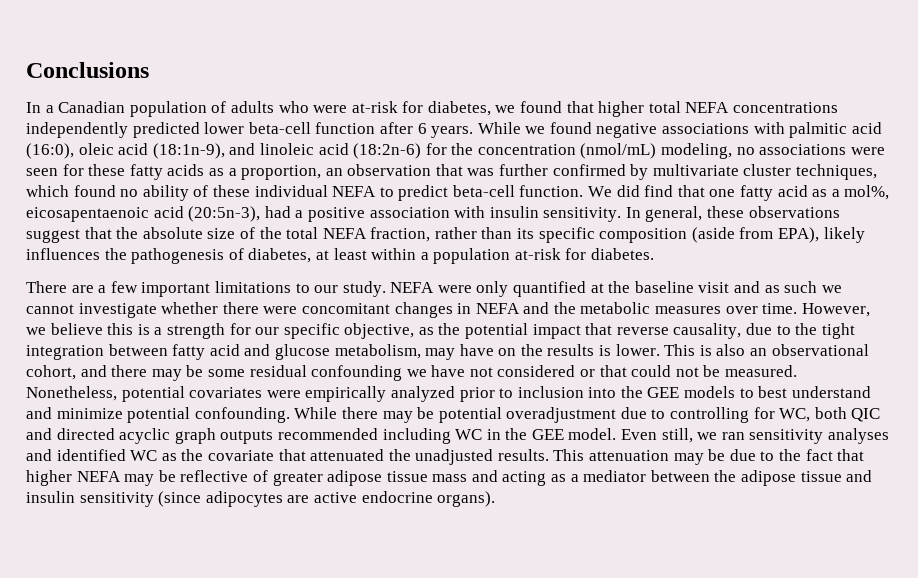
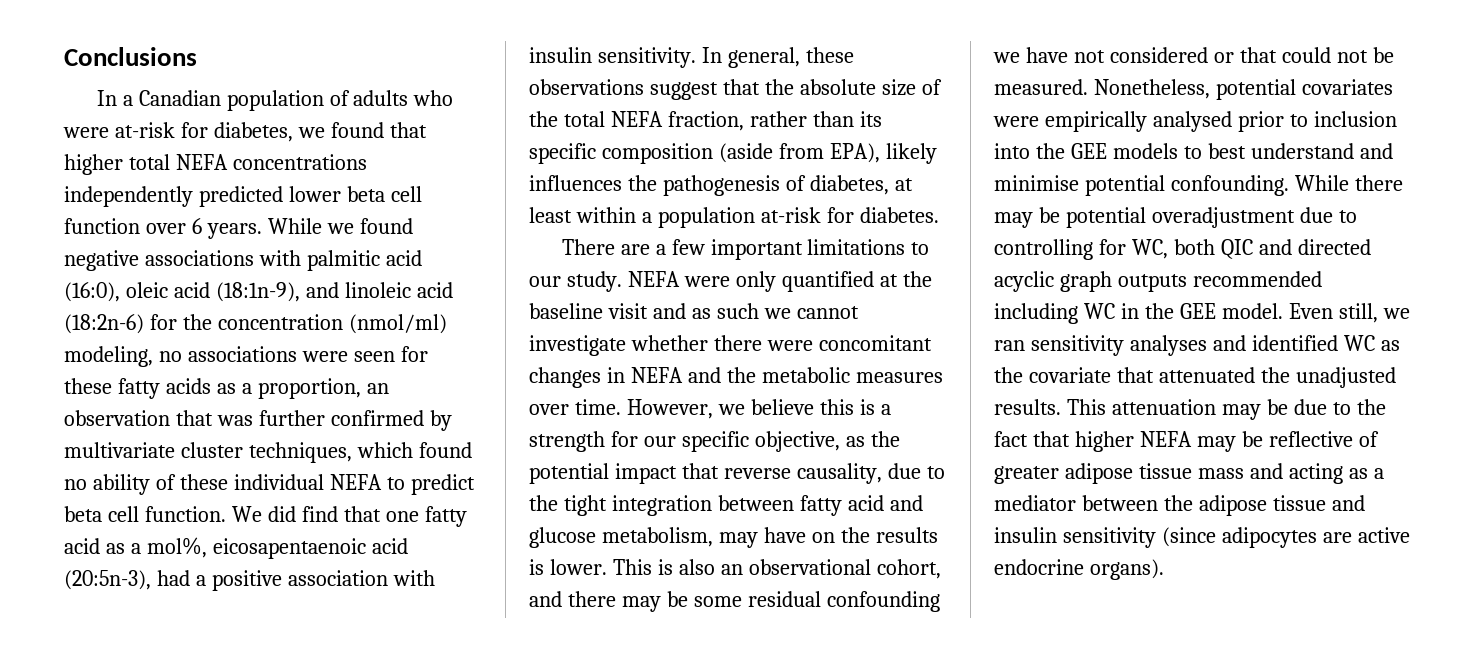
- In a Canadian population of adults who were at-risk for diabetes, we found that higher total NEFA concentrations independently predicted lower beta-cell function after 6 years.
+ In a Canadian population of adults who were at-risk for diabetes, we found that higher total NEFA concentrations independently predicted lower beta cell function over 6 years.
- While we found negative associations with palmitic acid (16:0), oleic acid (18:1n-9), and linoleic acid (18:2n-6) for the concentration (nmol/mL) modeling, no associations were seen for these fatty acids as a proportion, an observation that was further confirmed by multivariate cluster techniques, which found no ability of these individual NEFA to predict beta-cell function.
+ While we found negative associations with palmitic acid (16:0), oleic acid (18:1n-9), and linoleic acid (18:2n-6) for the concentration (nmol/ml) modeling, no associations were seen for these fatty acids as a proportion, an observation that was further confirmed by multivariate cluster techniques, which found no ability of these individual NEFA to predict beta cell function.
- Nonetheless, potential covariates were empirically analyzed prior to inclusion into the GEE models to best understand and minimize potential confounding.
+ Nonetheless, potential covariates were empirically analysed prior to inclusion into the GEE models to best understand and minimise potential confounding.

